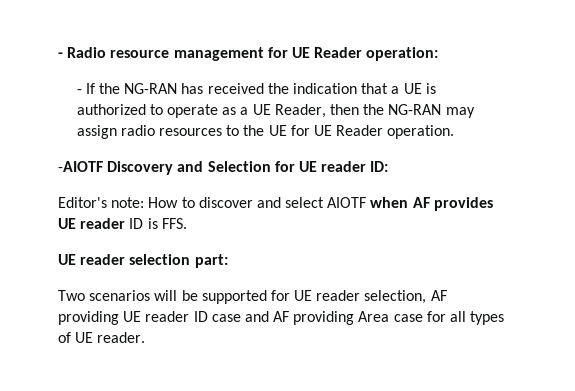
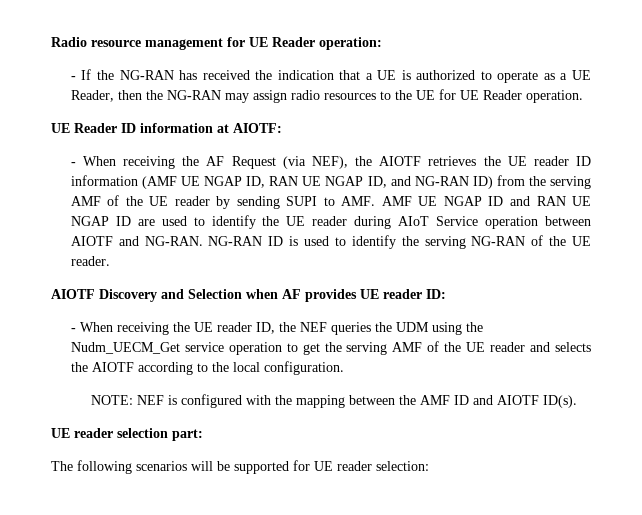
- - Radio resource management for UE Reader operation:
+ Radio resource management for UE Reader operation:
- -AIOTF Discovery and Selection for UE reader ID:
- Editor's note: How to discover and select AIOTF when AF provides UE reader ID is FFS.
+ UE Reader ID information at AIOTF:
+ - When receiving the AF Request (via NEF), the AIOTF retrieves the UE reader ID information (AMF UE NGAP ID, RAN UE NGAP ID, and NG-RAN ID) from the serving AMF of the UE reader by sending SUPI to AMF. AMF UE NGAP ID and RAN UE NGAP ID are used to identify the UE reader during AIoT Service operation between AIOTF and NG-RAN. NG-RAN ID is used to identify the serving NG-RAN of the UE reader.
+ AIOTF Discovery and Selection when AF provides UE reader ID:
+ - When receiving the UE reader ID, the NEF queries the UDM using the Nudm_UECM_Get service operation to get the serving AMF of the UE reader and selects the AIOTF according to the local configuration.
+ NOTE: NEF is configured with the mapping between the AMF ID and AIOTF ID(s).
- Two scenarios will be supported for UE reader selection, AF providing UE reader ID case and AF providing Area case for all types of UE reader.
+ The following scenarios will be supported for UE reader selection:

